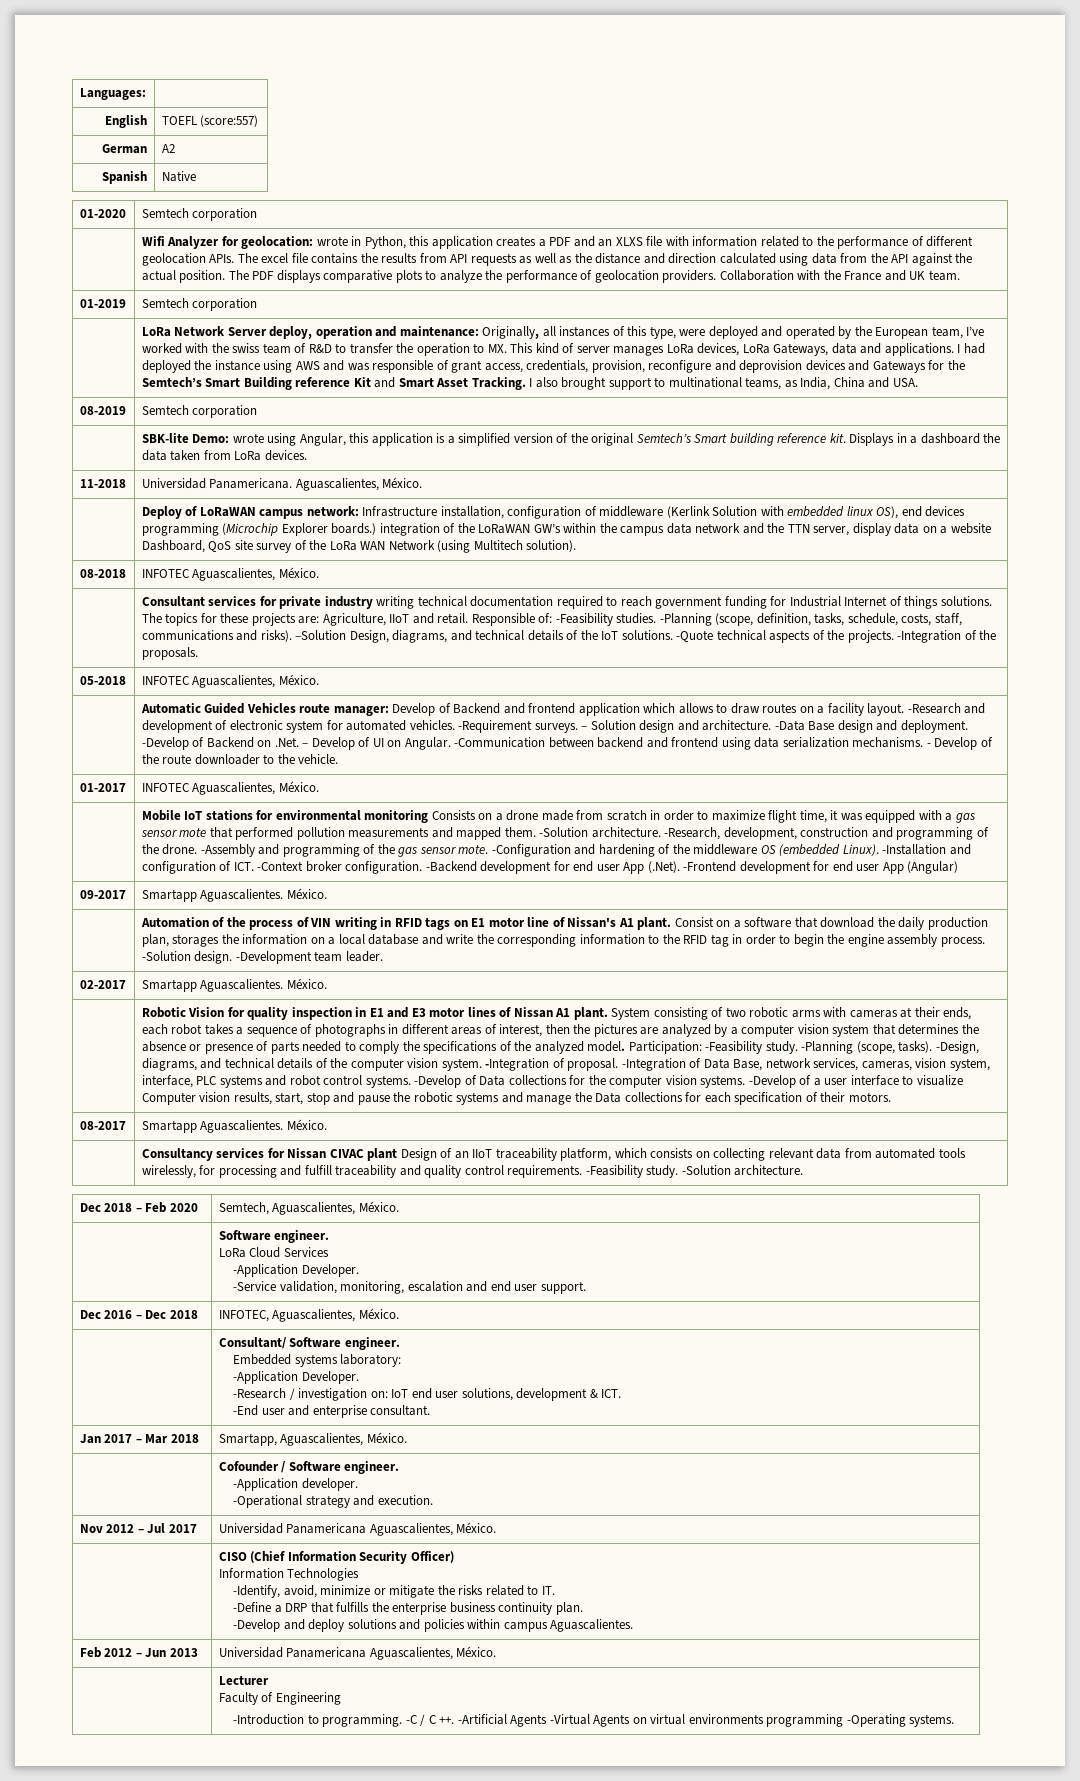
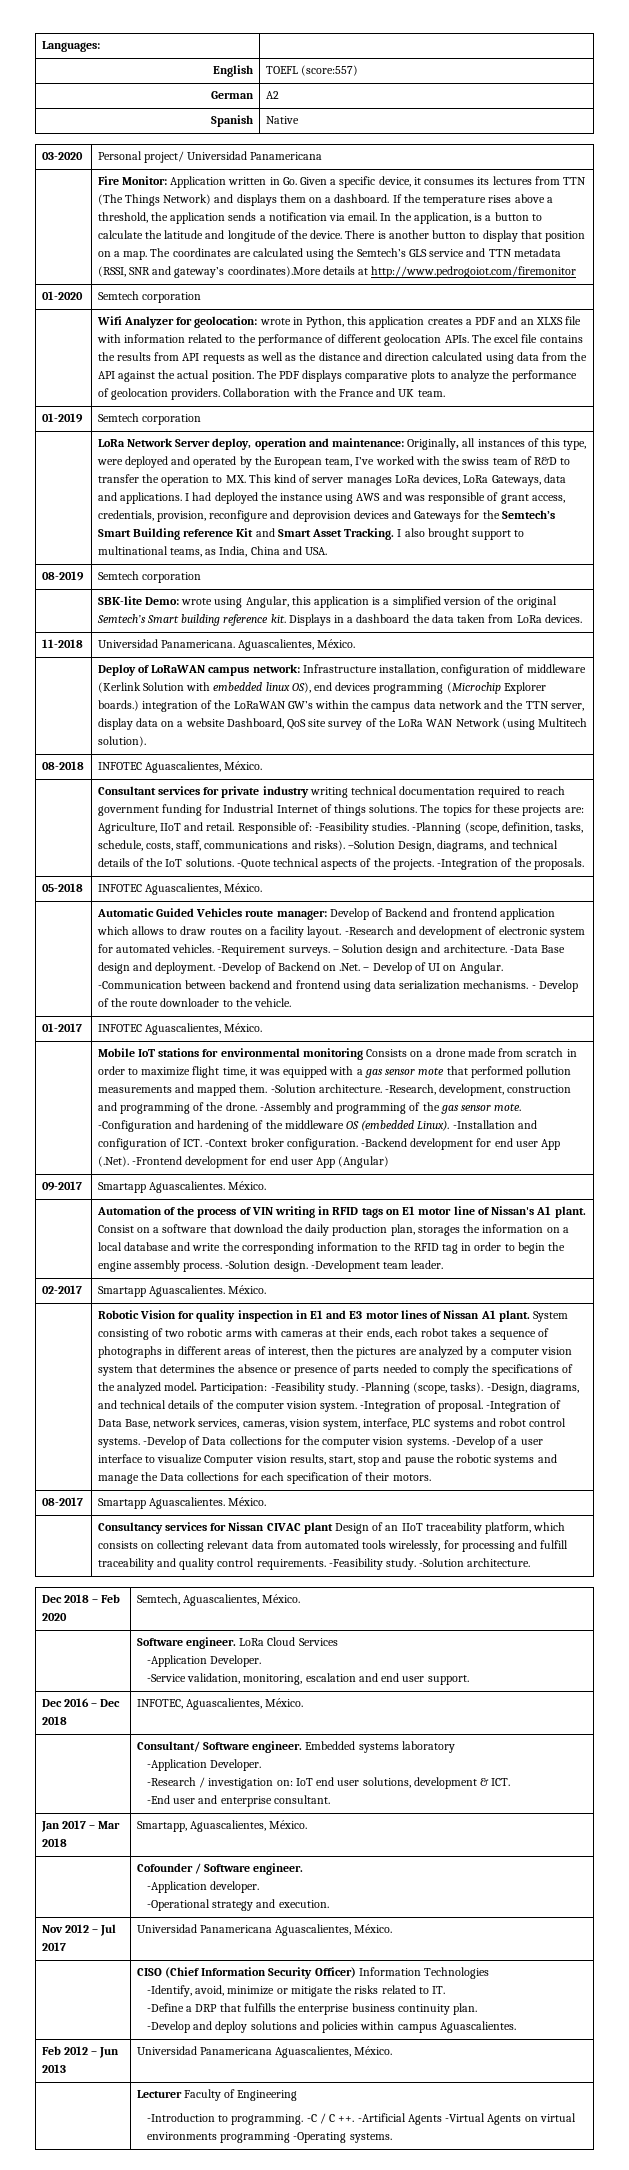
+ 03-2020 | Personal project/ Universidad Panamericana
+ | Fire Monitor: Application written in Go. Given a specific device, it consumes its lectures from TTN (The Things Network) and displays them on a dashboard. If the temperature rises above a threshold, the application sends a notification via email. In the application, is a button to calculate the latitude and longitude of the device. There is another button to display that position on a map. The coordinates are calculated using the Semtech’s GLS service and TTN metadata (RSSI, SNR and gateway’s coordinates).More details at http://www.pedrogoiot.com/firemonitor
- | Software engineer.
- LoRa Cloud Services
+ | Software engineer. LoRa Cloud Services
- | Consultant/ Software engineer.
- Embedded systems laboratory:
+ | Consultant/ Software engineer. Embedded systems laboratory
- | CISO (Chief Information Security Officer)
- Information Technologies
+ | CISO (Chief Information Security Officer) Information Technologies
- | Lecturer
- Faculty of Engineering
+ | Lecturer Faculty of Engineering

